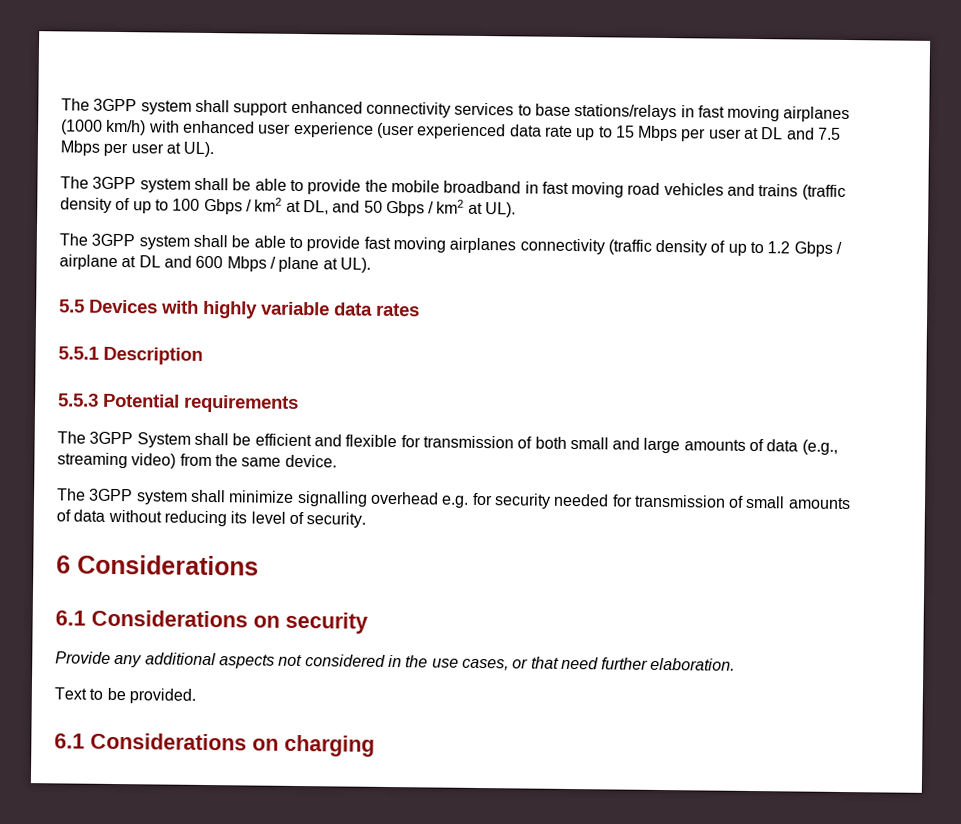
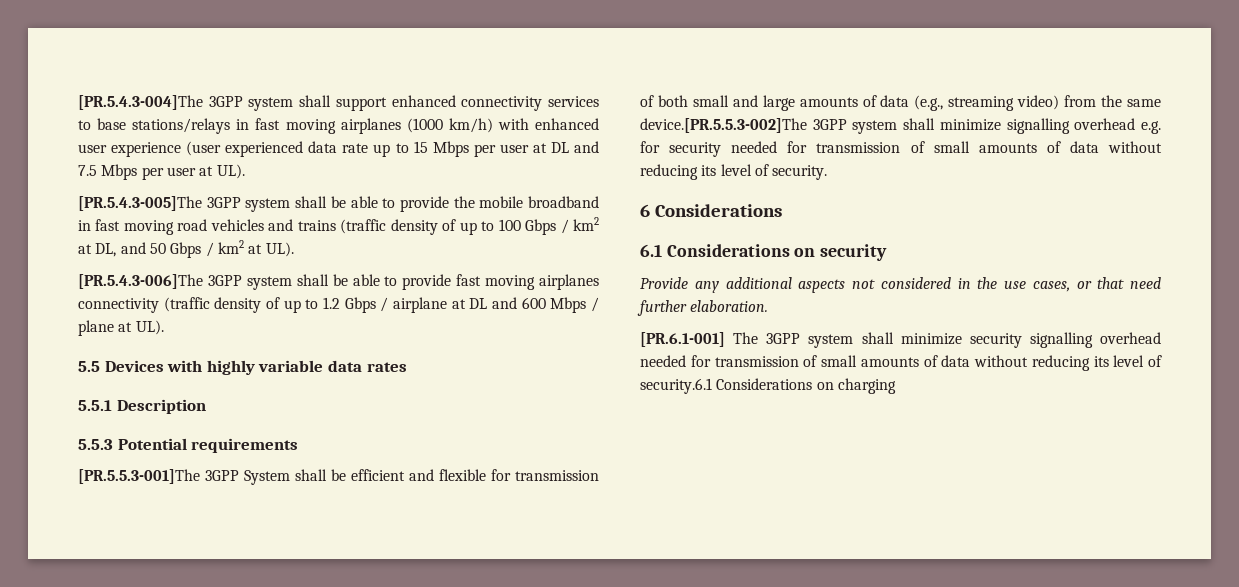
- The 3GPP system shall support enhanced connectivity services to base stations/relays in fast moving airplanes (1000 km/h) with enhanced user experience (user experienced data rate up to 15 Mbps per user at DL and 7.5 Mbps per user at UL).
+ [PR.5.4.3-004]The 3GPP system shall support enhanced connectivity services to base stations/relays in fast moving airplanes (1000 km/h) with enhanced user experience (user experienced data rate up to 15 Mbps per user at DL and 7.5 Mbps per user at UL).
- The 3GPP system shall be able to provide the mobile broadband in fast moving road vehicles and trains (traffic density of up to 100 Gbps / km2 at DL, and 50 Gbps / km2 at UL).
+ [PR.5.4.3-005]The 3GPP system shall be able to provide the mobile broadband in fast moving road vehicles and trains (traffic density of up to 100 Gbps / km2 at DL, and 50 Gbps / km2 at UL).
- The 3GPP system shall be able to provide fast moving airplanes connectivity (traffic density of up to 1.2 Gbps / airplane at DL and 600 Mbps / plane at UL).
+ [PR.5.4.3-006]The 3GPP system shall be able to provide fast moving airplanes connectivity (traffic density of up to 1.2 Gbps / airplane at DL and 600 Mbps / plane at UL).
- The 3GPP System shall be efficient and flexible for transmission of both small and large amounts of data (e.g., streaming video) from the same device.
- The 3GPP system shall minimize signalling overhead e.g. for security needed for transmission of small amounts of data without reducing its level of security.
+ [PR.5.5.3-001]The 3GPP System shall be efficient and flexible for transmission of both small and large amounts of data (e.g., streaming video) from the same device.[PR.5.5.3-002]The 3GPP system shall minimize signalling overhead e.g. for security needed for transmission of small amounts of data without reducing its level of security.
- Text to be provided.
- 6.1 Considerations on charging
+ [PR.6.1-001] The 3GPP system shall minimize security signalling overhead needed for transmission of small amounts of data without reducing its level of security.6.1 Considerations on charging

